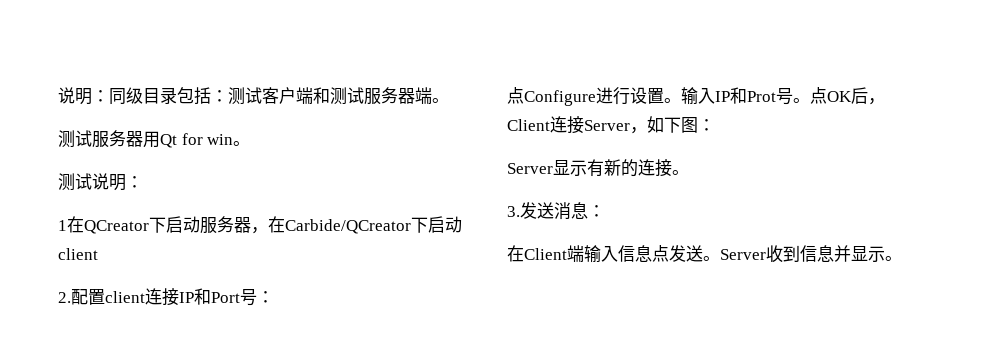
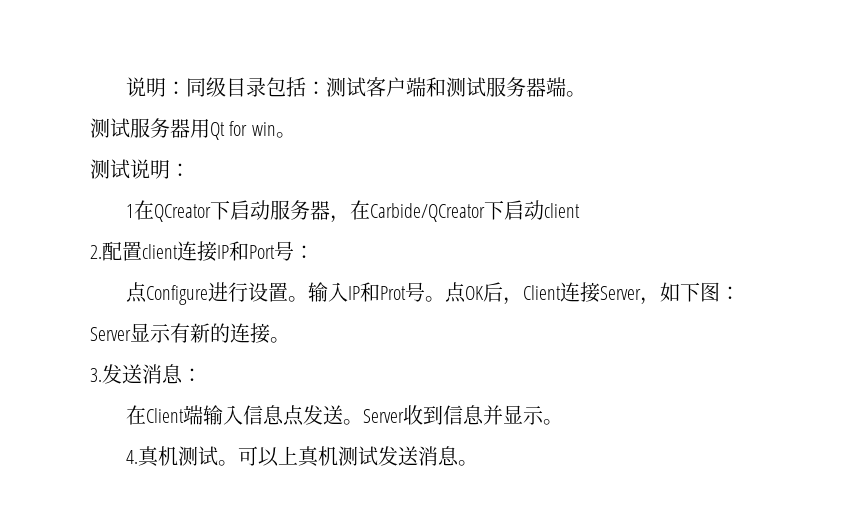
+ 4.真机测试。可以上真机测试发送消息。

